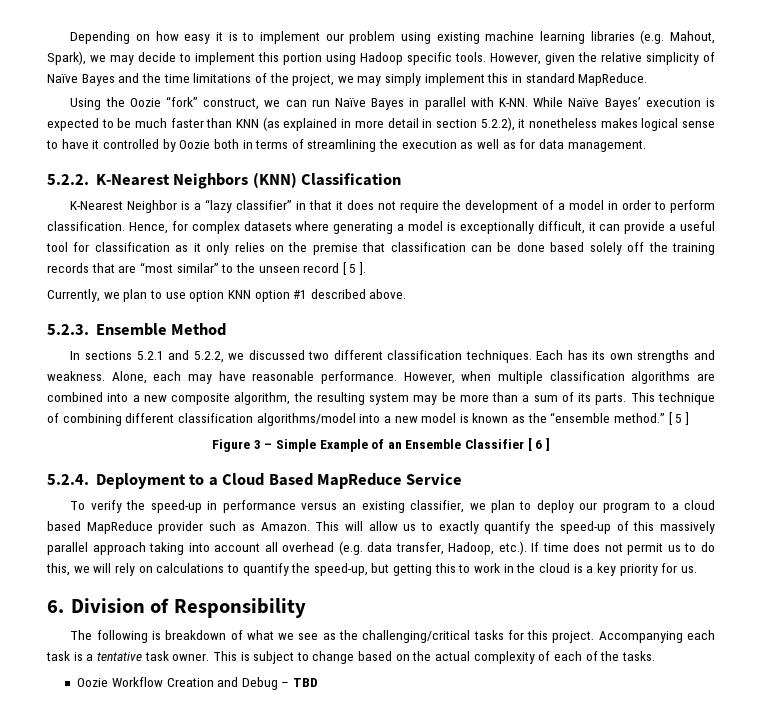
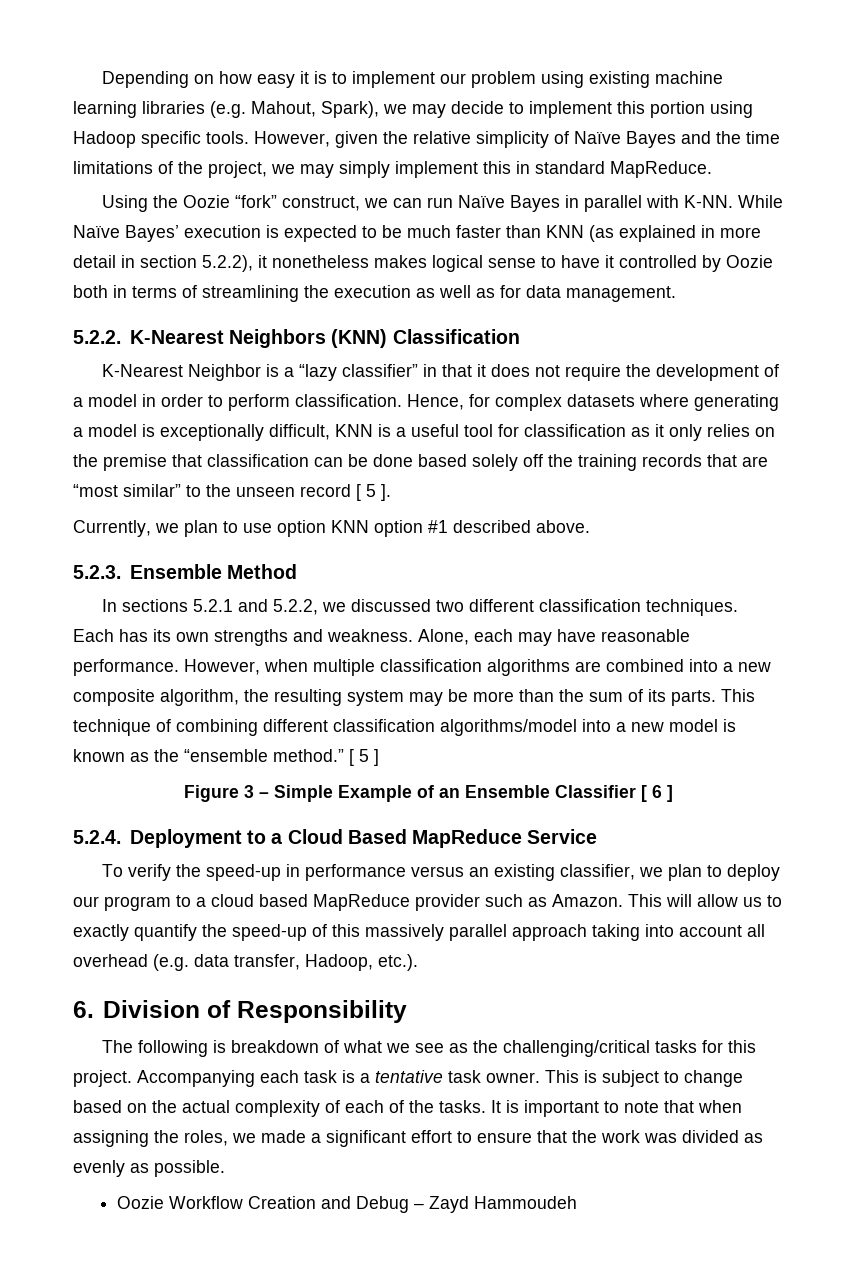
- Hence, for complex datasets where generating a model is exceptionally difficult, it can provide a useful tool for classification as it only relies on the premise that classification can be done based solely off the training records that are “most similar” to the unseen record [ 5 ].
+ Hence, for complex datasets where generating a model is exceptionally difficult, KNN is a useful tool for classification as it only relies on the premise that classification can be done based solely off the training records that are “most similar” to the unseen record [ 5 ].
- However, when multiple classification algorithms are combined into a new composite algorithm, the resulting system may be more than a sum of its parts.
+ However, when multiple classification algorithms are combined into a new composite algorithm, the resulting system may be more than the sum of its parts.
- This will allow us to exactly quantify the speed-up of this massively parallel approach taking into account all overhead (e.g. data transfer, Hadoop, etc.). If time does not permit us to do this, we will rely on calculations to quantify the speed-up, but getting this to work in the cloud is a key priority for us.
+ This will allow us to exactly quantify the speed-up of this massively parallel approach taking into account all overhead (e.g. data transfer, Hadoop, etc.).
+ It is important to note that when assigning the roles, we made a significant effort to ensure that the work was divided as evenly as possible.
- Oozie Workflow Creation and Debug – TBD
+ Oozie Workflow Creation and Debug – Zayd Hammoudeh

